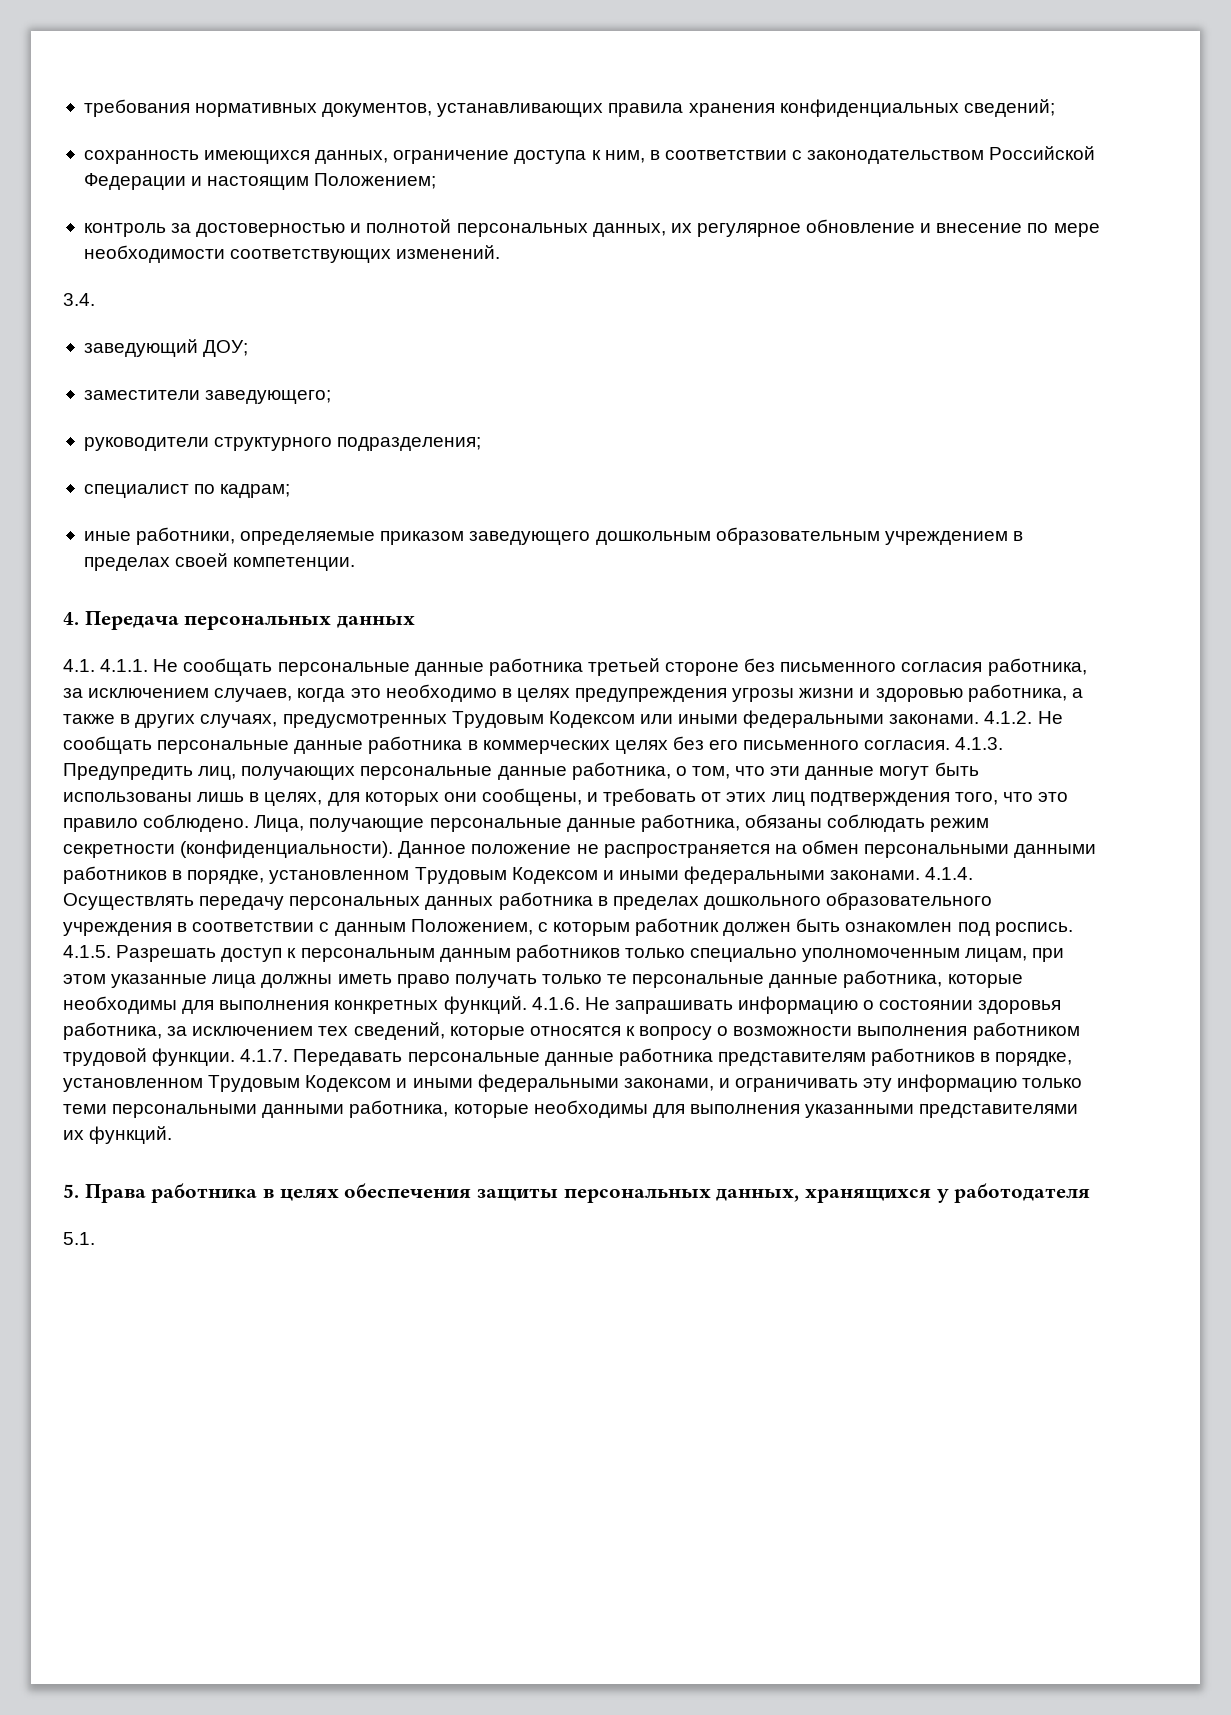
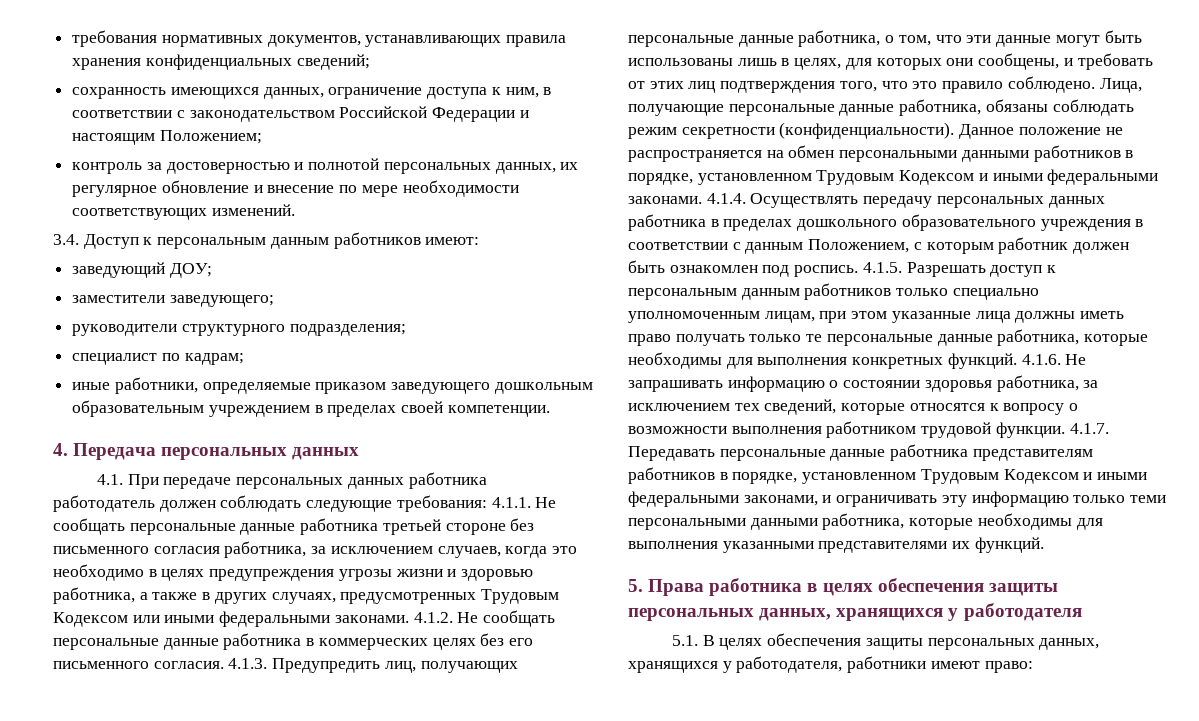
- 3.4.
+ 3.4. Доступ к персональным данным работников имеют:
- 4.1. 4.1.1. Не сообщать персональные данные работника третьей стороне без письменного согласия работника, за исключением случаев, когда это необходимо в целях предупреждения угрозы жизни и здоровью работника, а также в других случаях, предусмотренных Трудовым Кодексом или иными федеральными законами.
+ 4.1. При передаче персональных данных работника работодатель должен соблюдать следующие требования: 4.1.1. Не сообщать персональные данные работника третьей стороне без письменного согласия работника, за исключением случаев, когда это необходимо в целях предупреждения угрозы жизни и здоровью работника, а также в других случаях, предусмотренных Трудовым Кодексом или иными федеральными законами.
- 5.1.
+ 5.1. В целях обеспечения защиты персональных данных, хранящихся у работодателя, работники имеют право:

